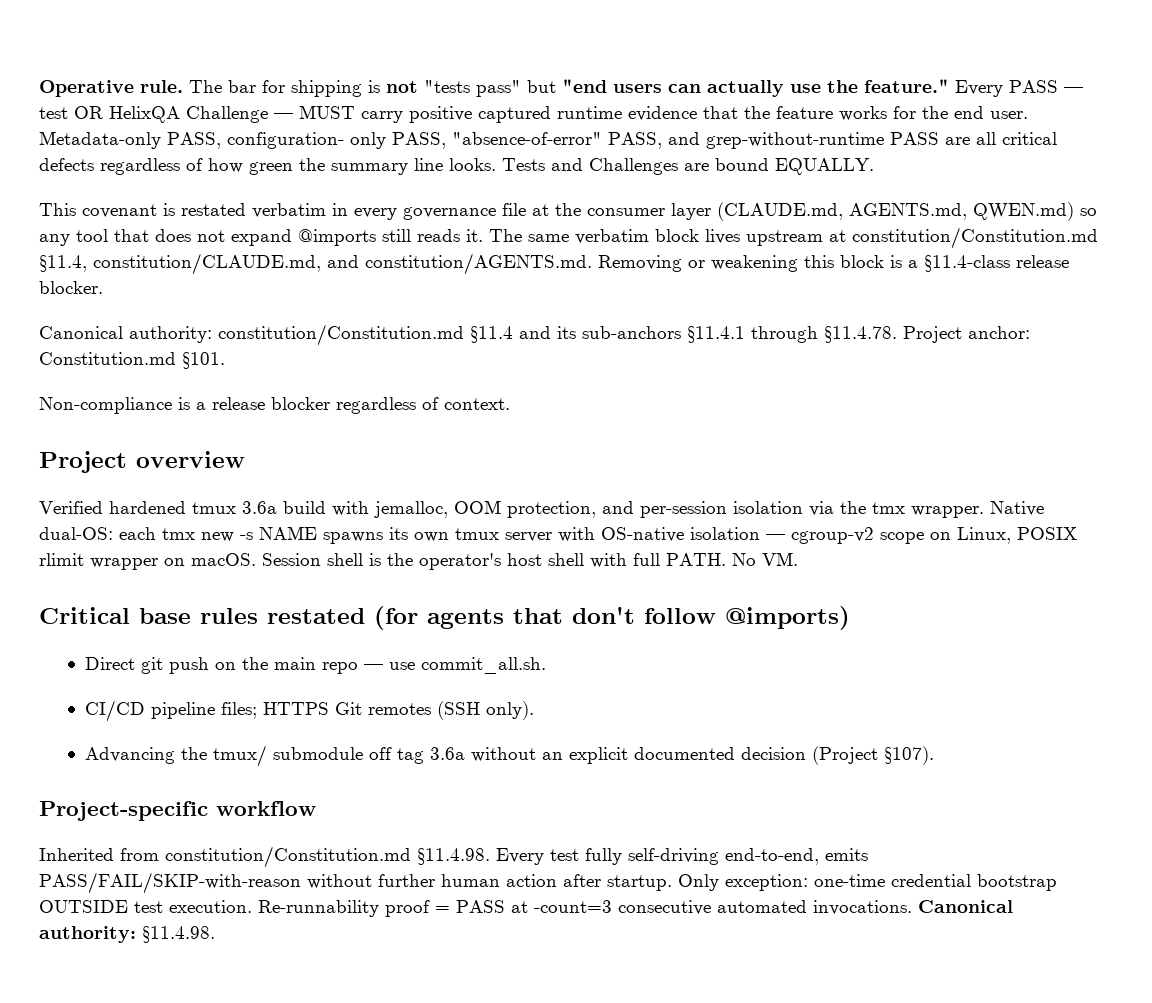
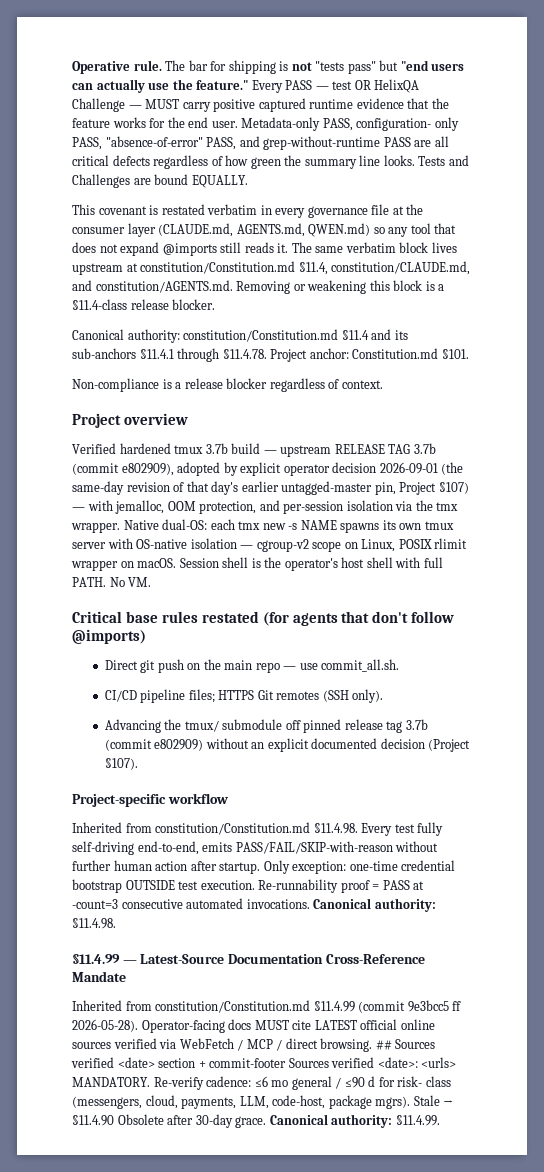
- Verified hardened tmux 3.6a build with jemalloc, OOM protection, and per-session isolation via the tmx wrapper.
+ Verified hardened tmux 3.7b build — upstream RELEASE TAG 3.7b (commit e802909), adopted by explicit operator decision 2026-09-01 (the same-day revision of that day's earlier untagged-master pin, Project §107) — with jemalloc, OOM protection, and per-session isolation via the tmx wrapper.
- Advancing the tmux/ submodule off tag 3.6a without an explicit documented decision (Project §107).
+ Advancing the tmux/ submodule off pinned release tag 3.7b (commit e802909) without an explicit documented decision (Project §107).
+ §11.4.99 — Latest-Source Documentation Cross-Reference Mandate
+ Inherited from constitution/Constitution.md §11.4.99 (commit 9e3bcc5 ff 2026-05-28). Operator-facing docs MUST cite LATEST official online sources verified via WebFetch / MCP / direct browsing. ## Sources verified <date> section + commit-footer Sources verified <date>: <urls> MANDATORY. Re-verify cadence: ≤6 mo general / ≤90 d for risk- class (messengers, cloud, payments, LLM, code-host, package mgrs). Stale → §11.4.90 Obsolete after 30-day grace. Canonical authority: §11.4.99.

